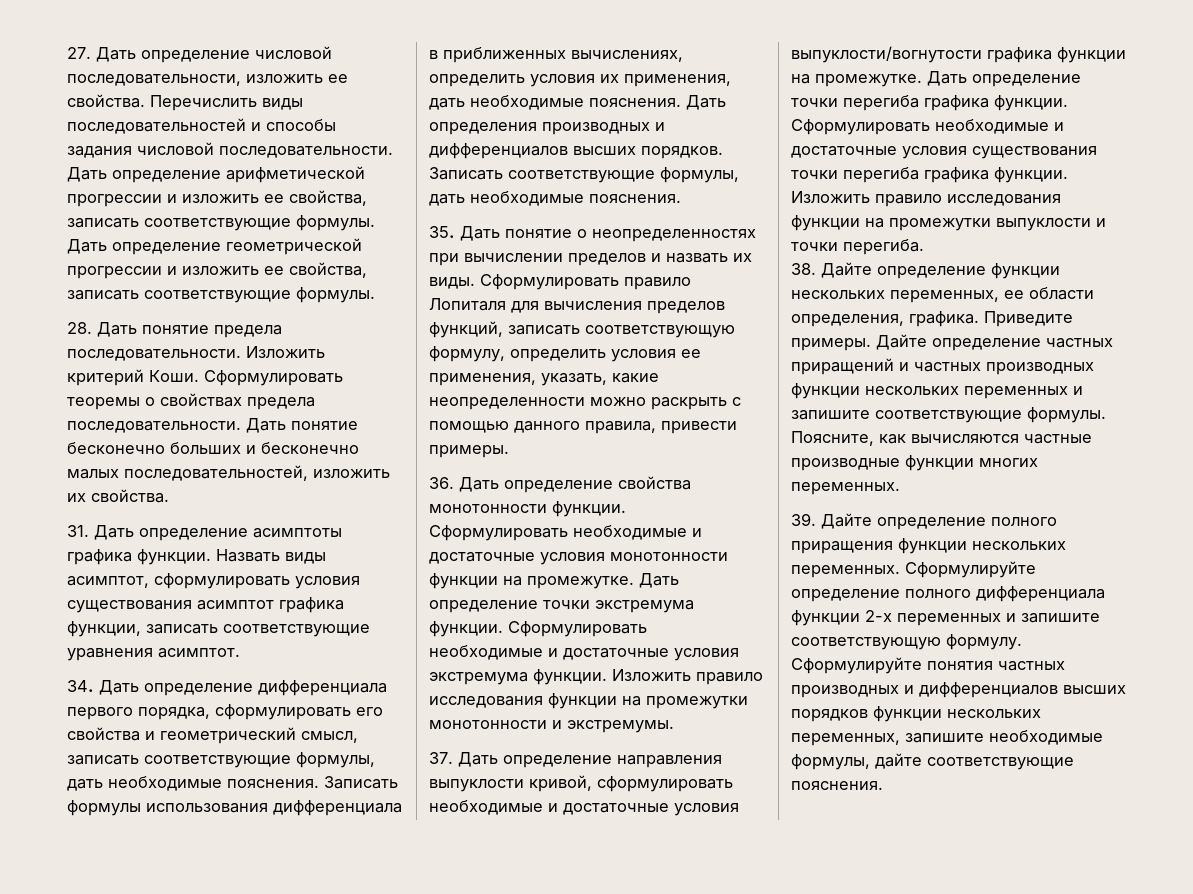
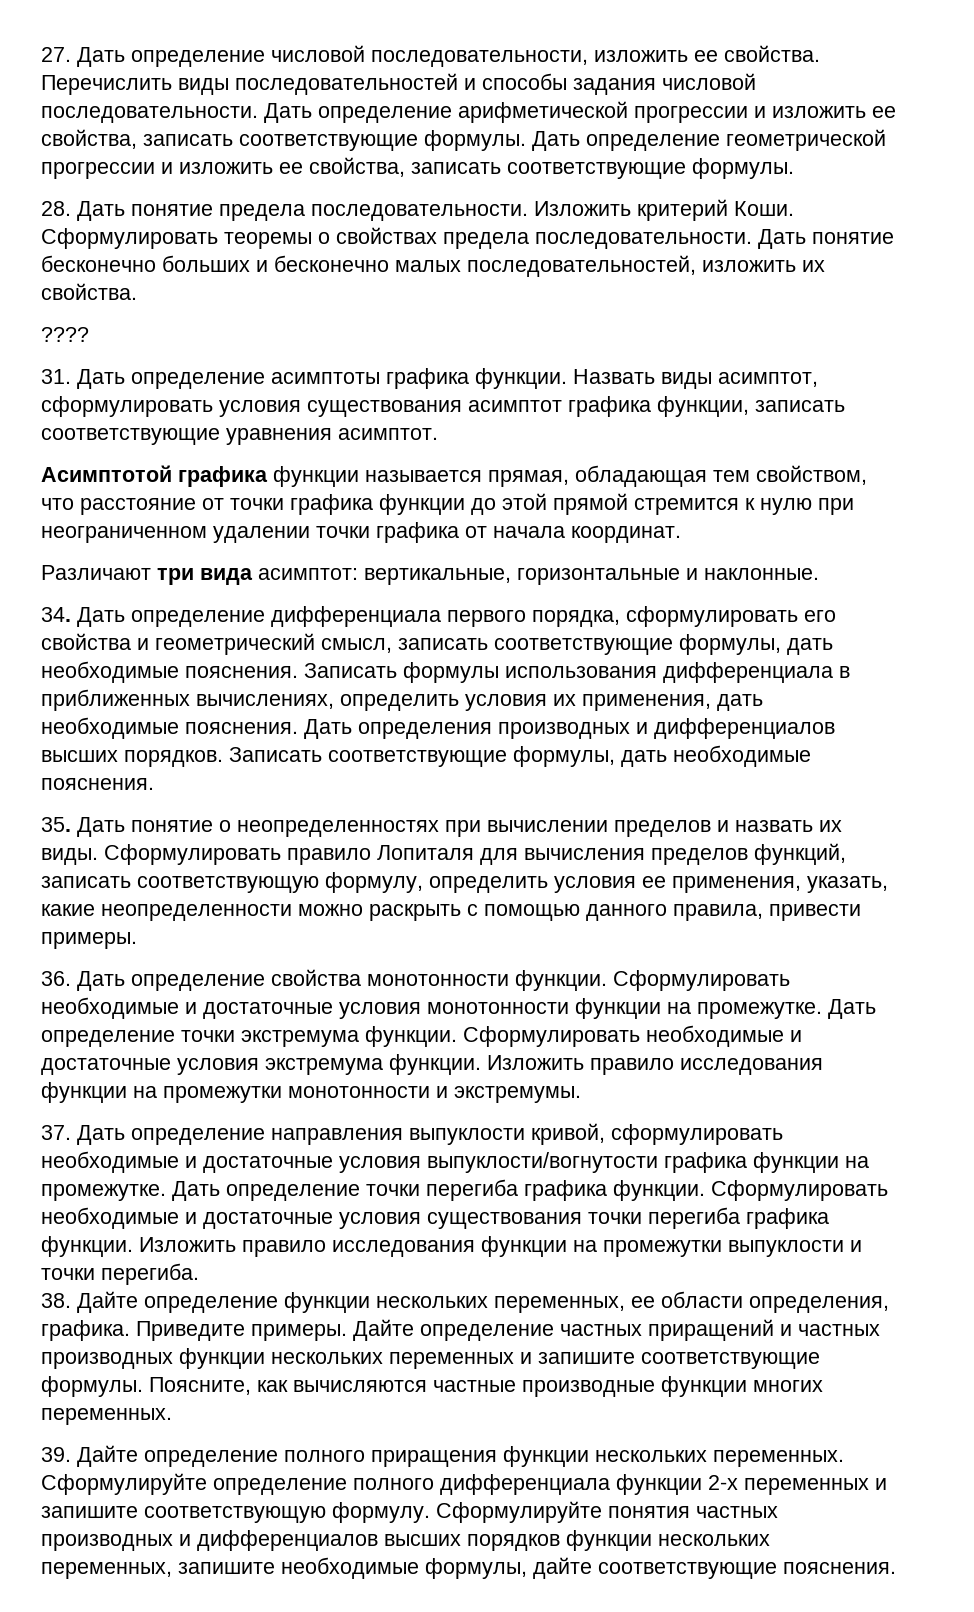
+ ????
+ Асимптотой графика функции называется прямая, обладающая тем свойством, что расстояние от точки графика функции до этой прямой стремится к нулю при неограниченном удалении точки графика от начала координат.
+ Различают три вида асимптот: вертикальные, горизонтальные и наклонные.

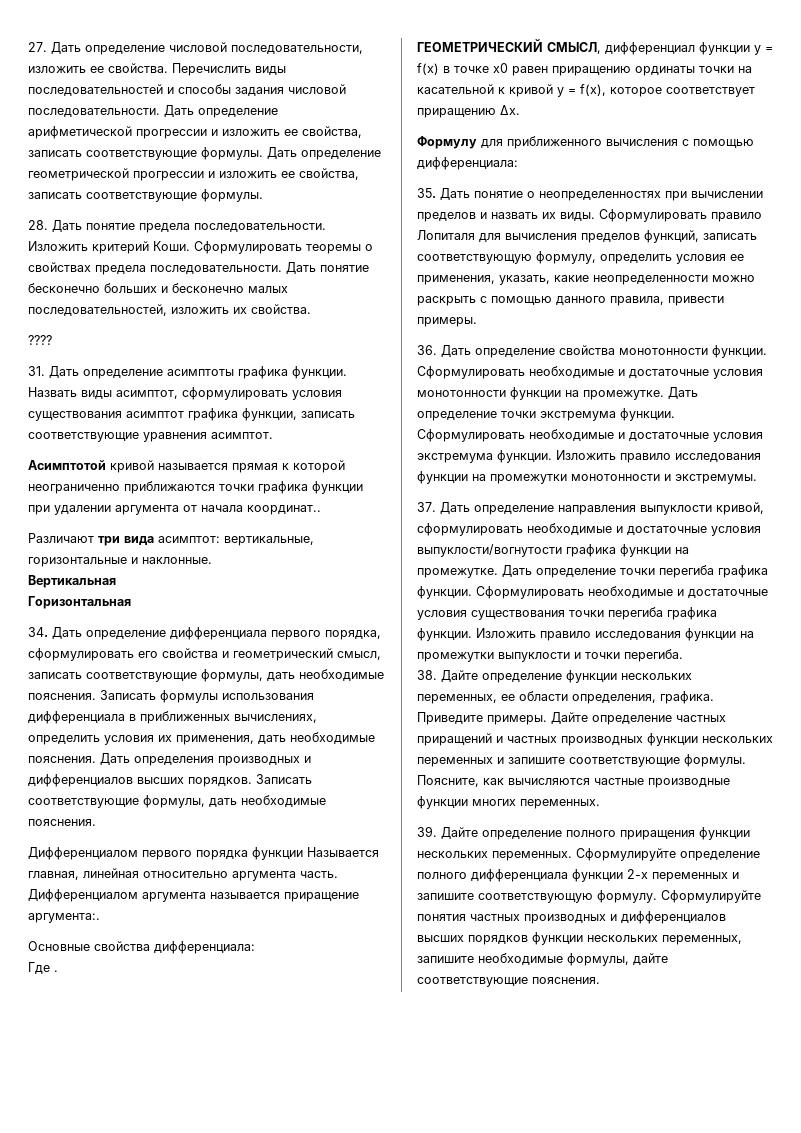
- Асимптотой графика функции называется прямая, обладающая тем свойством, что расстояние от точки графика функции до этой прямой стремится к нулю при неограниченном удалении точки графика от начала координат.
+ Асимптотой кривой называется прямая к которой неограниченно приближаются точки графика функции при удалении аргумента от начала координат..
+ Вертикальная
+ Горизонтальная
+ Дифференциалом первого порядка функции Называется главная, линейная относительно аргумента часть. Дифференциалом аргумента называется приращение аргумента:.
+ Основные свойства дифференциала:
+ Где .
+ ГЕОМЕТРИЧЕСКИЙ СМЫСЛ, дифференциал функции y = f(x) в точке x0 равен приращению ординаты точки на касательной к кривой y = f(x), которое соответствует приращению Δx.
+ Формулу для приближенного вычисления с помощью дифференциала:

